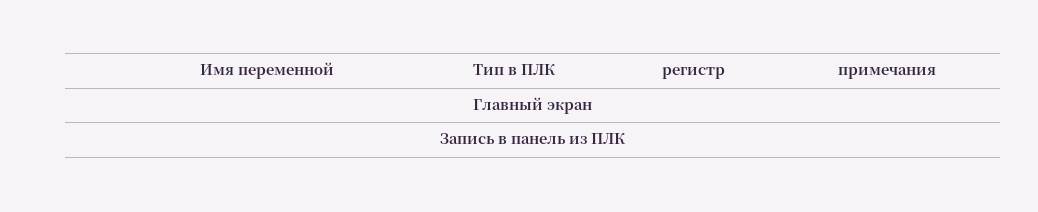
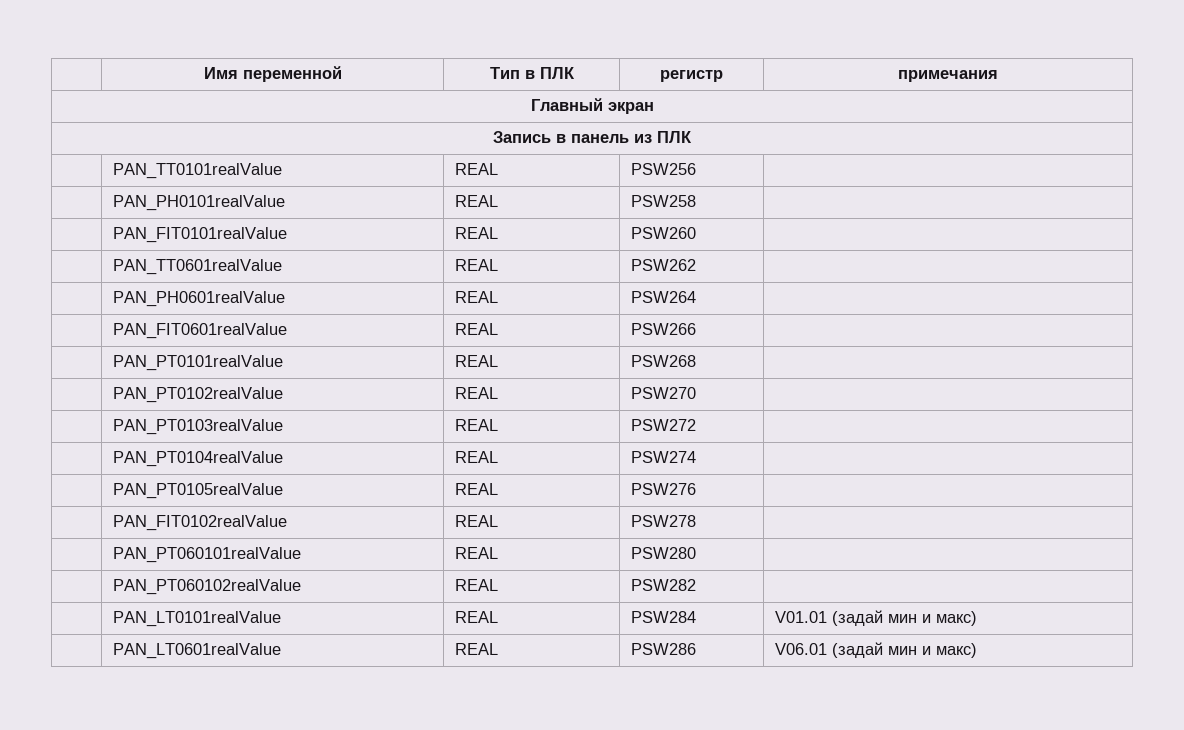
+ | PAN_TT0101realValue | REAL | PSW256 |
+ | PAN_PH0101realValue | REAL | PSW258 |
+ | PAN_FIT0101realValue | REAL | PSW260 |
+ | PAN_TT0601realValue | REAL | PSW262 |
+ | PAN_PH0601realValue | REAL | PSW264 |
+ | PAN_FIT0601realValue | REAL | PSW266 |
+ | PAN_PT0101realValue | REAL | PSW268 |
+ | PAN_PT0102realValue | REAL | PSW270 |
+ | PAN_PT0103realValue | REAL | PSW272 |
+ | PAN_PT0104realValue | REAL | PSW274 |
+ | PAN_PT0105realValue | REAL | PSW276 |
+ | PAN_FIT0102realValue | REAL | PSW278 |
+ | PAN_PT060101realValue | REAL | PSW280 |
+ | PAN_PT060102realValue | REAL | PSW282 |
+ | PAN_LT0101realValue | REAL | PSW284 | V01.01 (задай мин и макс)
+ | PAN_LT0601realValue | REAL | PSW286 | V06.01 (задай мин и макс)

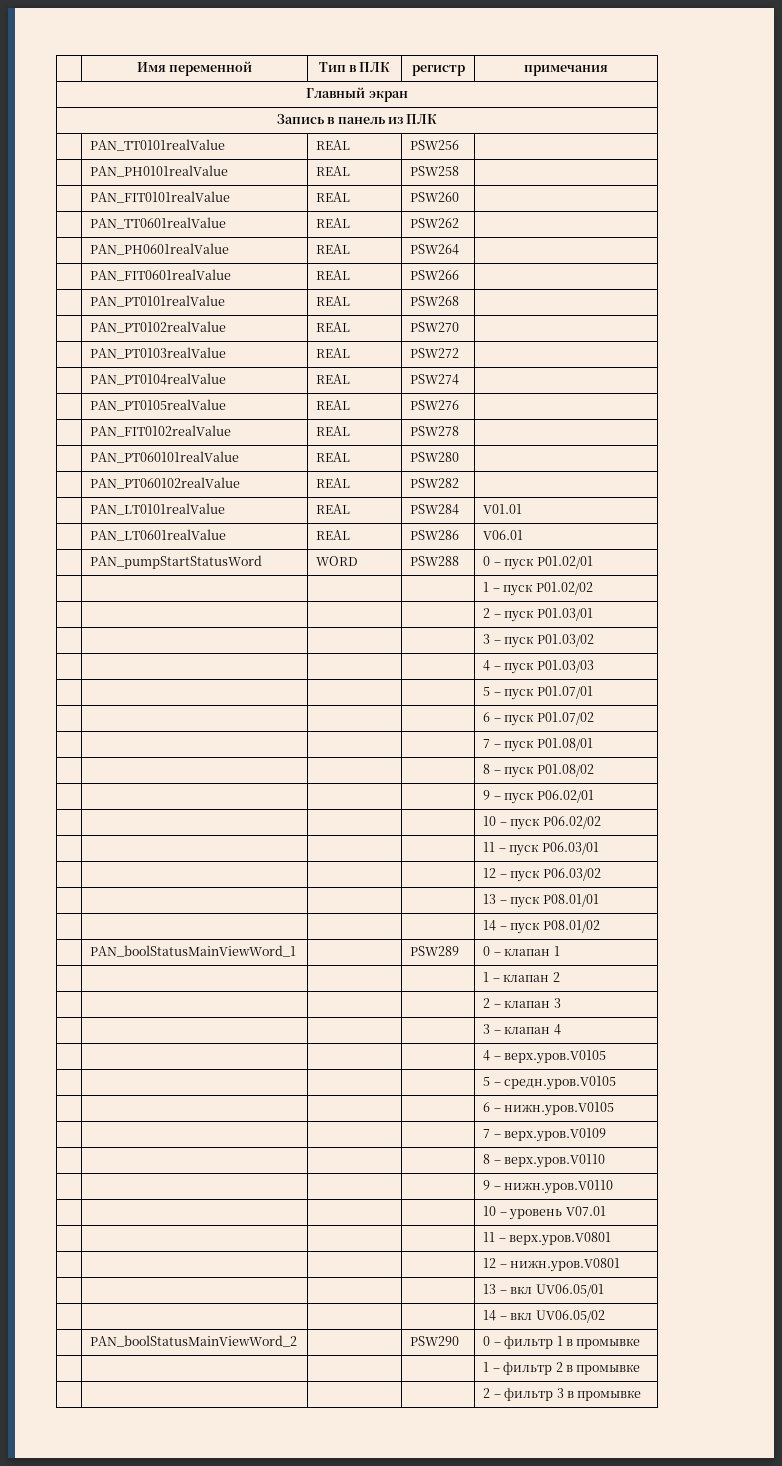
- | PAN_LT0101realValue | REAL | PSW284 | V01.01 (задай мин и макс)
+ | PAN_LT0101realValue | REAL | PSW284 | V01.01
- | PAN_LT0601realValue | REAL | PSW286 | V06.01 (задай мин и макс)
+ | PAN_LT0601realValue | REAL | PSW286 | V06.01
+ | PAN_pumpStartStatusWord | WORD | PSW288 | 0 – пуск Р01.02/01
+ | | | | 1 – пуск Р01.02/02
+ | | | | 2 – пуск Р01.03/01
+ | | | | 3 – пуск Р01.03/02
+ | | | | 4 – пуск Р01.03/03
+ | | | | 5 – пуск Р01.07/01
+ | | | | 6 – пуск Р01.07/02
+ | | | | 7 – пуск Р01.08/01
+ | | | | 8 – пуск Р01.08/02
+ | | | | 9 – пуск Р06.02/01
+ | | | | 10 – пуск Р06.02/02
+ | | | | 11 – пуск Р06.03/01
+ | | | | 12 – пуск Р06.03/02
+ | | | | 13 – пуск Р08.01/01
+ | | | | 14 – пуск Р08.01/02
+ | PAN_boolStatusMainViewWord_1 | | PSW289 | 0 – клапан 1
+ | | | | 1 – клапан 2
+ | | | | 2 – клапан 3
+ | | | | 3 – клапан 4
+ | | | | 4 – верх.уров.V0105
+ | | | | 5 – средн.уров.V0105
+ | | | | 6 – нижн.уров.V0105
+ | | | | 7 – верх.уров.V0109
+ | | | | 8 – верх.уров.V0110
+ | | | | 9 – нижн.уров.V0110
+ | | | | 10 – уровень V07.01
+ | | | | 11 – верх.уров.V0801
+ | | | | 12 – нижн.уров.V0801
+ | | | | 13 – вкл UV06.05/01
+ | | | | 14 – вкл UV06.05/02
+ | PAN_boolStatusMainViewWord_2 | | PSW290 | 0 – фильтр 1 в промывке
+ | | | | 1 – фильтр 2 в промывке
+ | | | | 2 – фильтр 3 в промывке

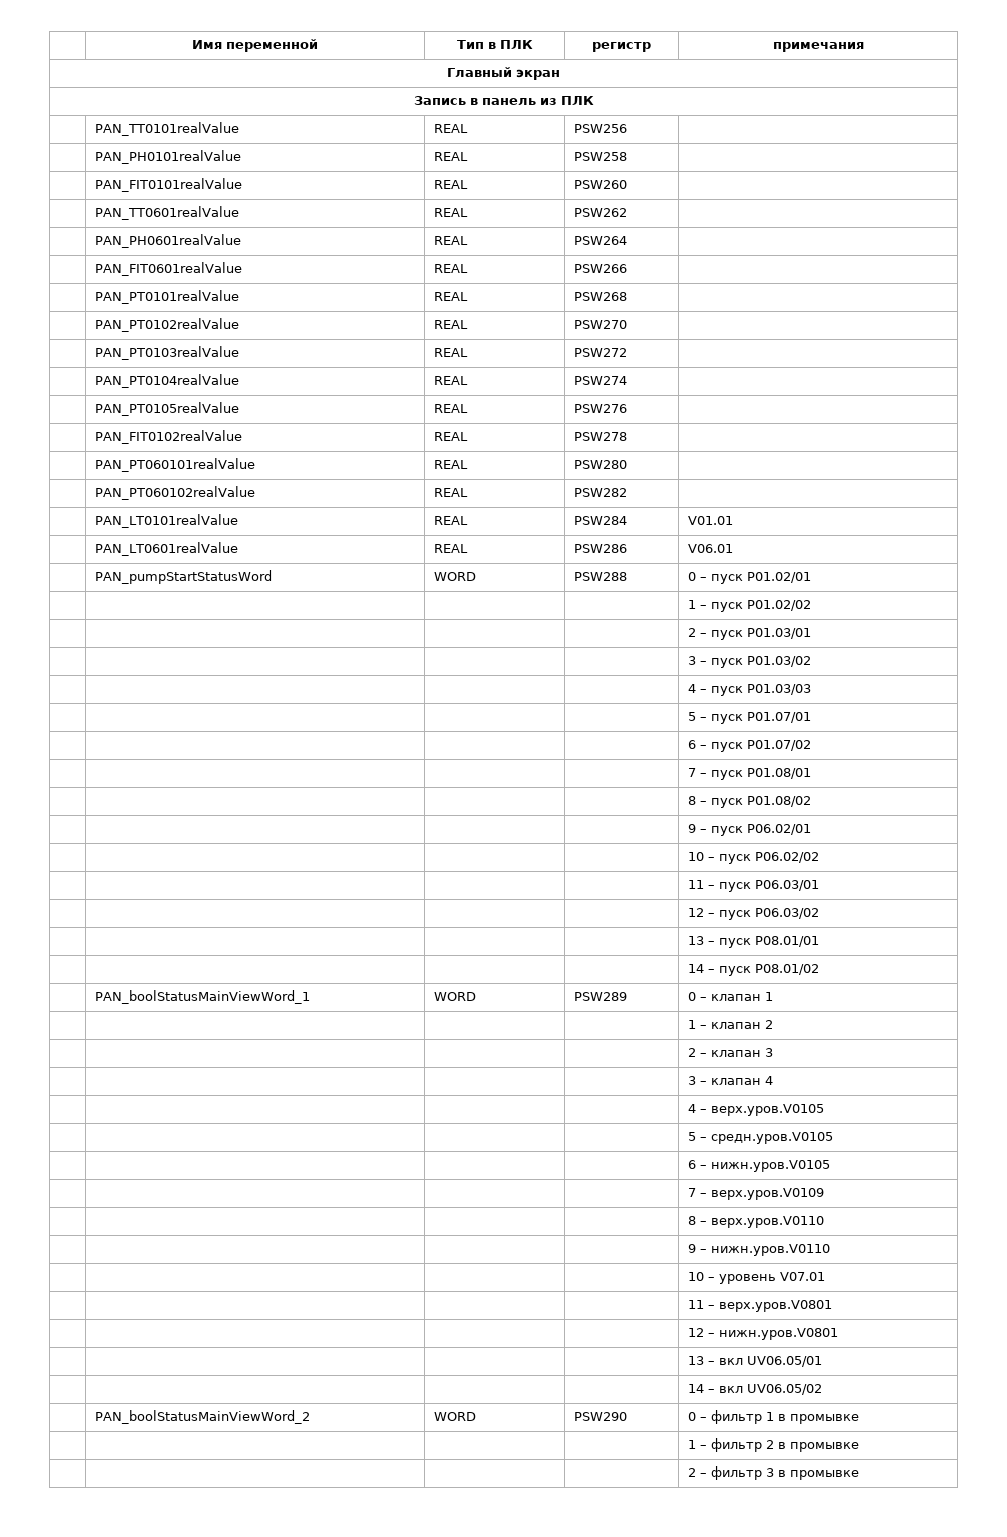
- | PAN_boolStatusMainViewWord_1 | | PSW289 | 0 – клапан 1
+ | PAN_boolStatusMainViewWord_1 | WORD | PSW289 | 0 – клапан 1
- | PAN_boolStatusMainViewWord_2 | | PSW290 | 0 – фильтр 1 в промывке
+ | PAN_boolStatusMainViewWord_2 | WORD | PSW290 | 0 – фильтр 1 в промывке

